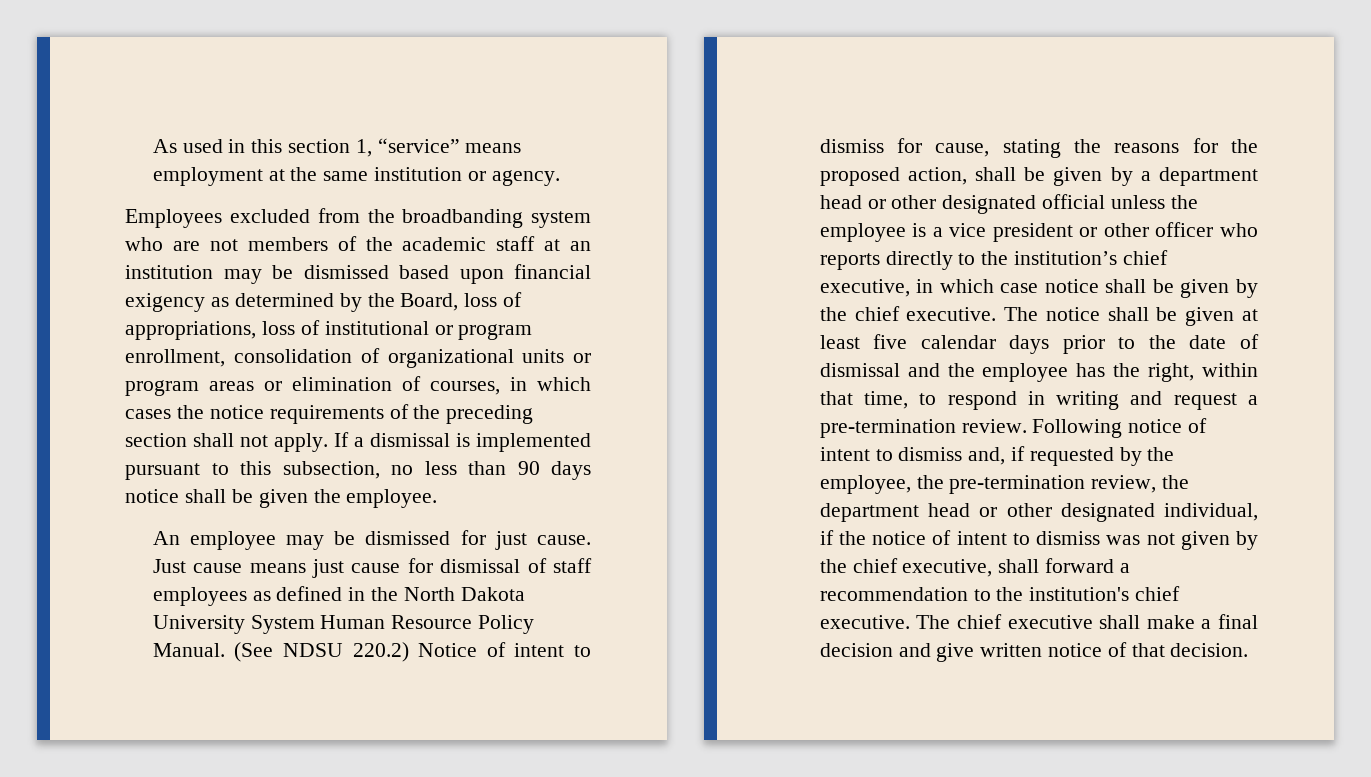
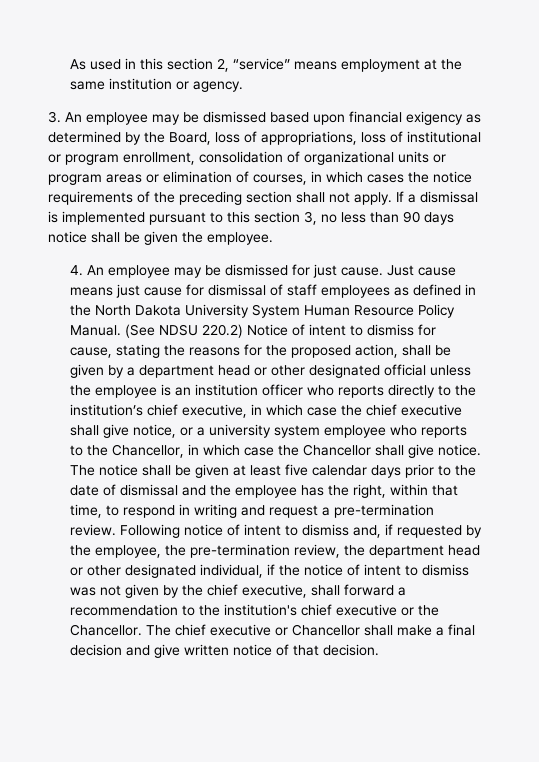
- As used in this section 1, “service” means employment at the same institution or agency.
+ As used in this section 2, “service” means employment at the same institution or agency.
- Employees excluded from the broadbanding system who are not members of the academic staff at an institution may be dismissed based upon financial exigency as determined by the Board, loss of appropriations, loss of institutional or program enrollment, consolidation of organizational units or program areas or elimination of courses, in which cases the notice requirements of the preceding section shall not apply.
+ 3. An employee may be dismissed based upon financial exigency as determined by the Board, loss of appropriations, loss of institutional or program enrollment, consolidation of organizational units or program areas or elimination of courses, in which cases the notice requirements of the preceding section shall not apply.
- If a dismissal is implemented pursuant to this subsection, no less than 90 days notice shall be given the employee.
+ If a dismissal is implemented pursuant to this section 3, no less than 90 days notice shall be given the employee.
- An employee may be dismissed for just cause.
+ 4. An employee may be dismissed for just cause.
- (See NDSU 220.2) Notice of intent to dismiss for cause, stating the reasons for the proposed action, shall be given by a department head or other designated official unless the employee is a vice president or other officer who reports directly to the institution’s chief executive, in which case notice shall be given by the chief executive.
+ (See NDSU 220.2) Notice of intent to dismiss for cause, stating the reasons for the proposed action, shall be given by a department head or other designated official unless the employee is an institution officer who reports directly to the institution’s chief executive, in which case the chief executive shall give notice, or a university system employee who reports to the Chancellor, in which case the Chancellor shall give notice.
- Following notice of intent to dismiss and, if requested by the employee, the pre-termination review, the department head or other designated individual, if the notice of intent to dismiss was not given by the chief executive, shall forward a recommendation to the institution's chief executive.
+ Following notice of intent to dismiss and, if requested by the employee, the pre-termination review, the department head or other designated individual, if the notice of intent to dismiss was not given by the chief executive, shall forward a recommendation to the institution's chief executive or the Chancellor.
- The chief executive shall make a final decision and give written notice of that decision.
+ The chief executive or Chancellor shall make a final decision and give written notice of that decision.

